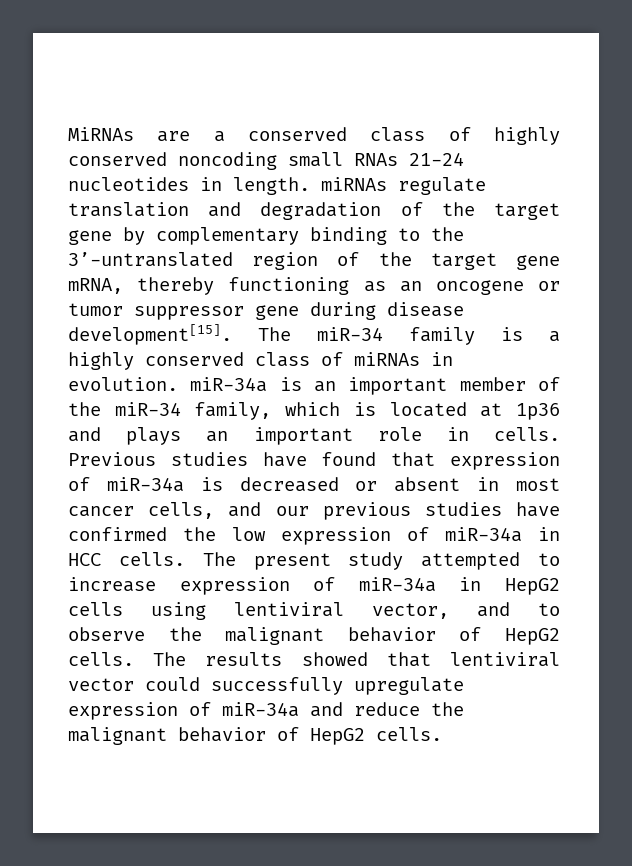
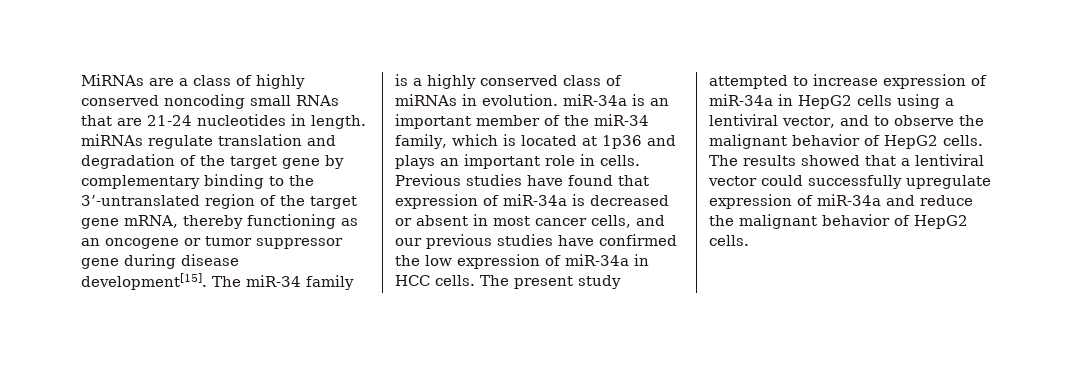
- MiRNAs are a conserved class of highly conserved noncoding small RNAs 21-24 nucleotides in length. miRNAs regulate translation and degradation of the target gene by complementary binding to the 3’-untranslated region of the target gene mRNA, thereby functioning as an oncogene or tumor suppressor gene during disease development[15].
+ MiRNAs are a class of highly conserved noncoding small RNAs that are 21-24 nucleotides in length. miRNAs regulate translation and degradation of the target gene by complementary binding to the 3’-untranslated region of the target gene mRNA, thereby functioning as an oncogene or tumor suppressor gene during disease development[15].
- The present study attempted to increase expression of miR-34a in HepG2 cells using lentiviral vector, and to observe the malignant behavior of HepG2 cells.
+ The present study attempted to increase expression of miR-34a in HepG2 cells using a lentiviral vector, and to observe the malignant behavior of HepG2 cells.
- The results showed that lentiviral vector could successfully upregulate expression of miR-34a and reduce the malignant behavior of HepG2 cells.
+ The results showed that a lentiviral vector could successfully upregulate expression of miR-34a and reduce the malignant behavior of HepG2 cells.

